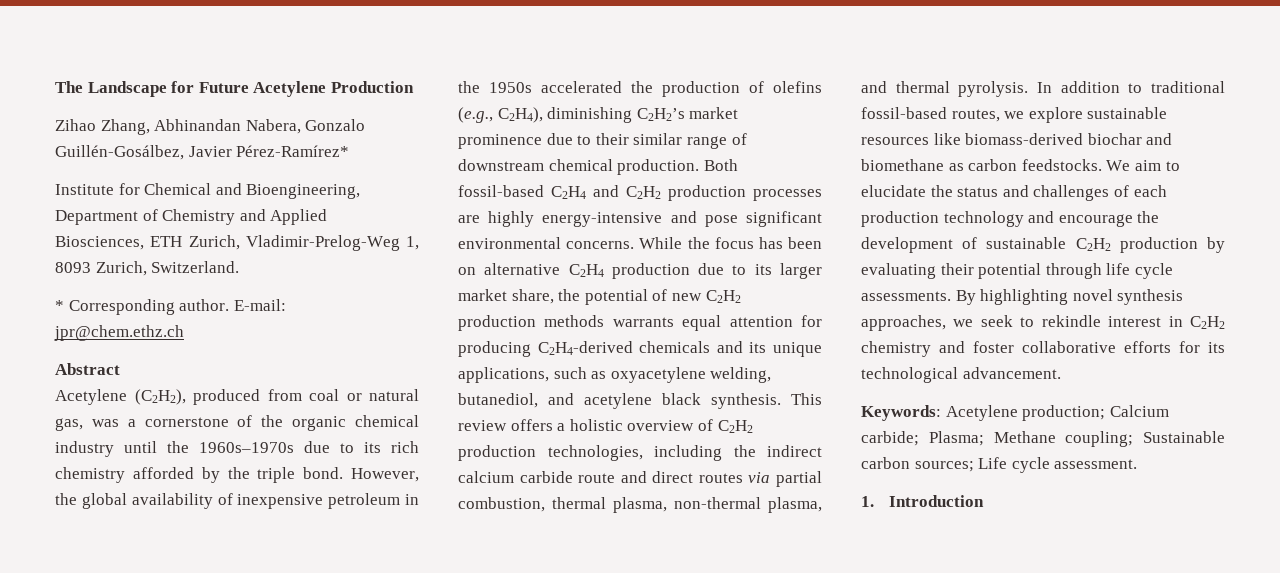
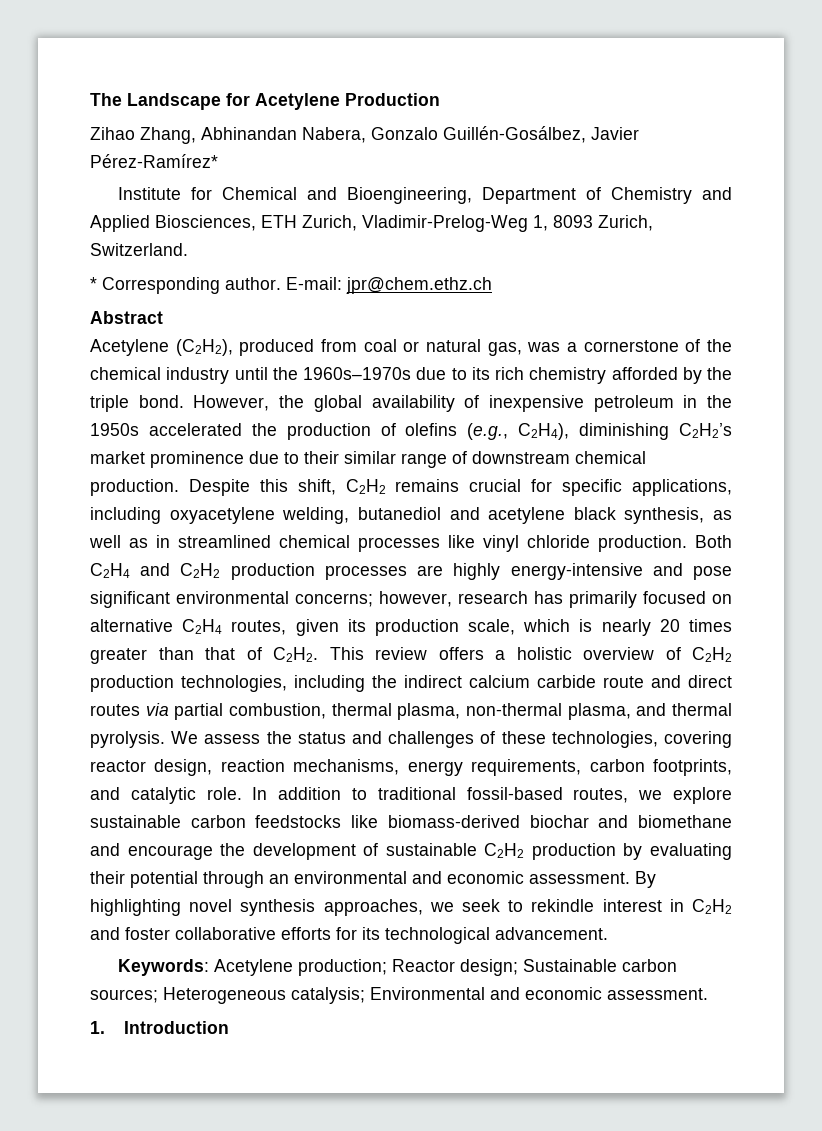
- The Landscape for Future Acetylene Production
+ The Landscape for Acetylene Production
- Acetylene (C2H2), produced from coal or natural gas, was a cornerstone of the organic chemical industry until the 1960s–1970s due to its rich chemistry afforded by the triple bond.
+ Acetylene (C2H2), produced from coal or natural gas, was a cornerstone of the chemical industry until the 1960s–1970s due to its rich chemistry afforded by the triple bond.
- Both fossil-based C2H4 and C2H2 production processes are highly energy-intensive and pose significant environmental concerns. While the focus has been on alternative C2H4 production due to its larger market share, the potential of new C2H2 production methods warrants equal attention for producing C2H4-derived chemicals and its unique applications, such as oxyacetylene welding, butanediol, and acetylene black synthesis.
+ Despite this shift, C2H2 remains crucial for specific applications, including oxyacetylene welding, butanediol and acetylene black synthesis, as well as in streamlined chemical processes like vinyl chloride production. Both C2H4 and C2H2 production processes are highly energy-intensive and pose significant environmental concerns; however, research has primarily focused on alternative C2H4 routes, given its production scale, which is nearly 20 times greater than that of C2H2.
+ We assess the status and challenges of these technologies, covering reactor design, reaction mechanisms, energy requirements, carbon footprints, and catalytic role.
- In addition to traditional fossil-based routes, we explore sustainable resources like biomass-derived biochar and biomethane as carbon feedstocks. We aim to elucidate the status and challenges of each production technology and encourage the development of sustainable C2H2 production by evaluating their potential through life cycle assessments.
+ In addition to traditional fossil-based routes, we explore sustainable carbon feedstocks like biomass-derived biochar and biomethane and encourage the development of sustainable C2H2 production by evaluating their potential through an environmental and economic assessment.
- By highlighting novel synthesis approaches, we seek to rekindle interest in C2H2 chemistry and foster collaborative efforts for its technological advancement.
+ By highlighting novel synthesis approaches, we seek to rekindle interest in C2H2 and foster collaborative efforts for its technological advancement.
- Keywords: Acetylene production; Calcium carbide; Plasma; Methane coupling; Sustainable carbon sources; Life cycle assessment.
+ Keywords: Acetylene production; Reactor design; Sustainable carbon sources; Heterogeneous catalysis; Environmental and economic assessment.

